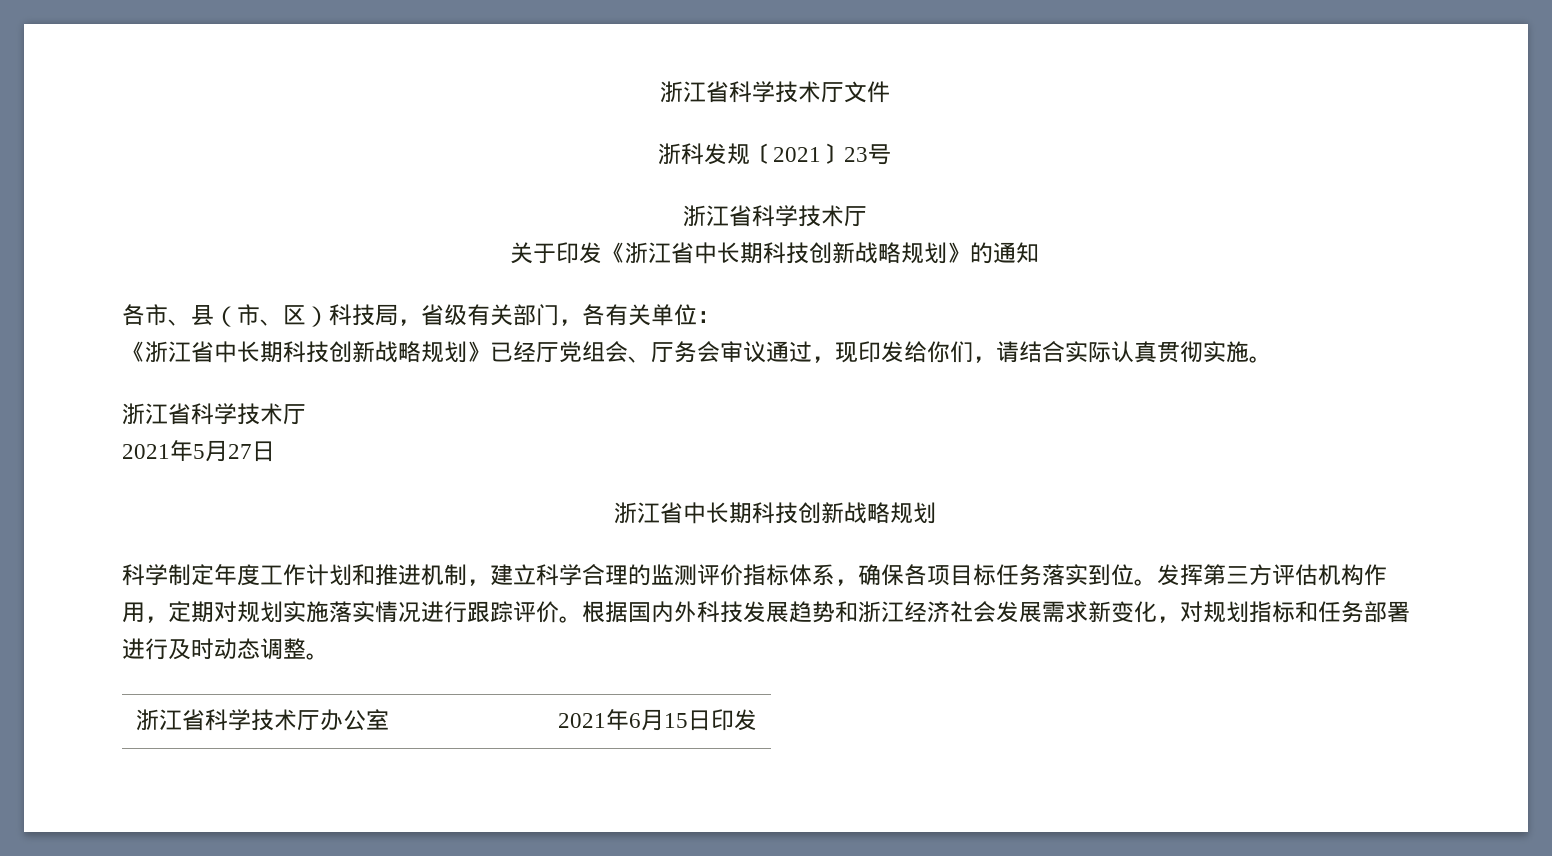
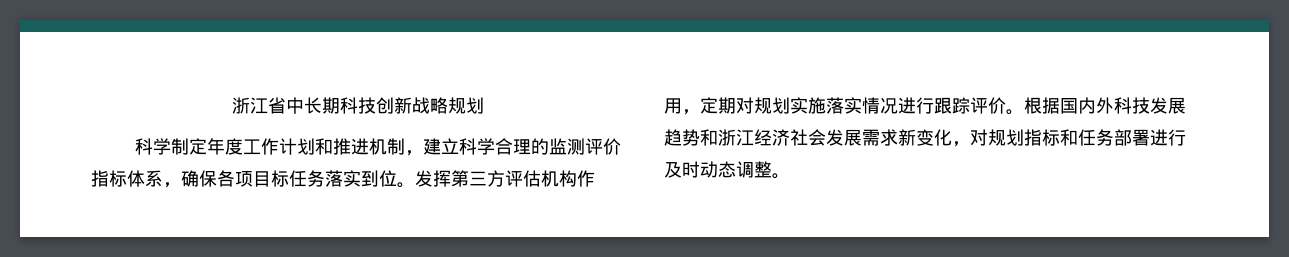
- 浙江省科学技术厅文件
- 浙科发规〔2021〕23号
- 浙江省科学技术厅
- 关于印发《浙江省中长期科技创新战略规划》的通知
- 各市、县（市、区）科技局，省级有关部门，各有关单位：
- 《浙江省中长期科技创新战略规划》已经厅党组会、厅务会审议通过，现印发给你们，请结合实际认真贯彻实施。
- 浙江省科学技术厅
- 2021年5月27日
- 浙江省科学技术厅办公室 | 2021年6月15日印发

